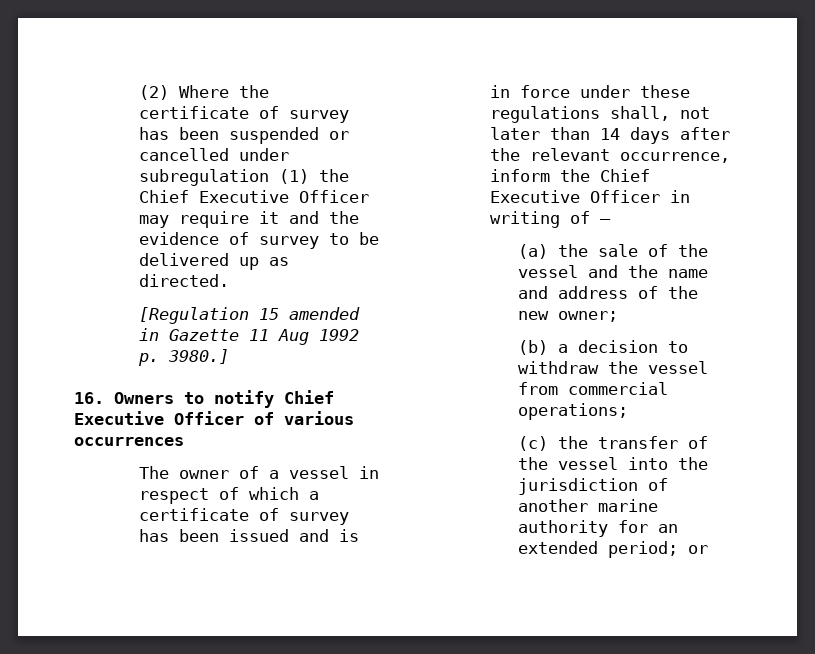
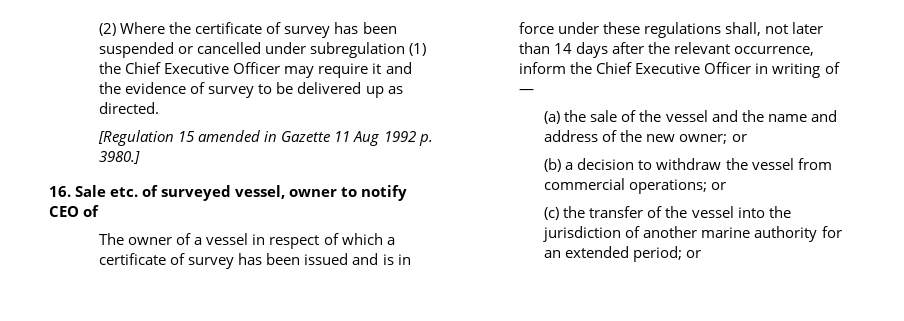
- 16. Owners to notify Chief Executive Officer of various occurrences
+ 16. Sale etc. of surveyed vessel, owner to notify CEO of
- (a) the sale of the vessel and the name and address of the new owner;
+ (a) the sale of the vessel and the name and address of the new owner; or
- (b) a decision to withdraw the vessel from commercial operations;
+ (b) a decision to withdraw the vessel from commercial operations; or

